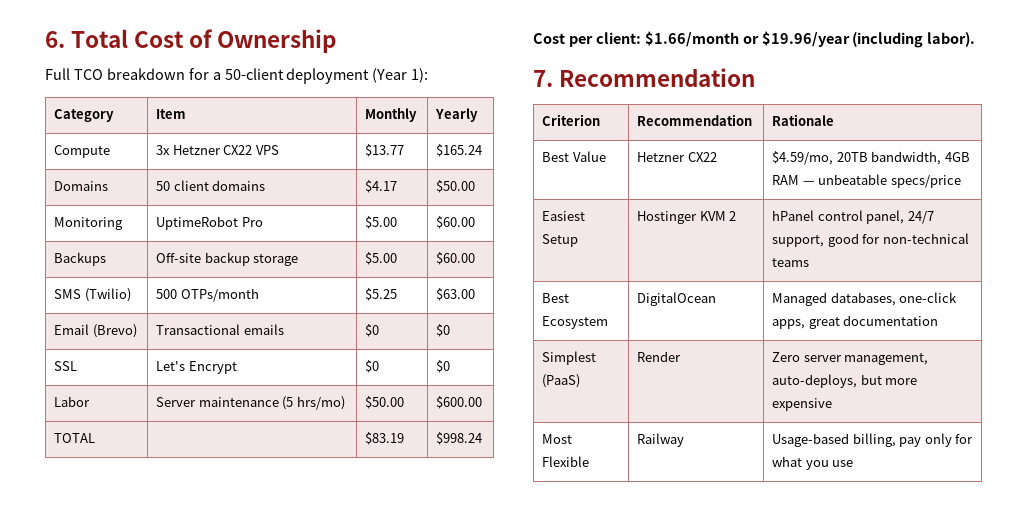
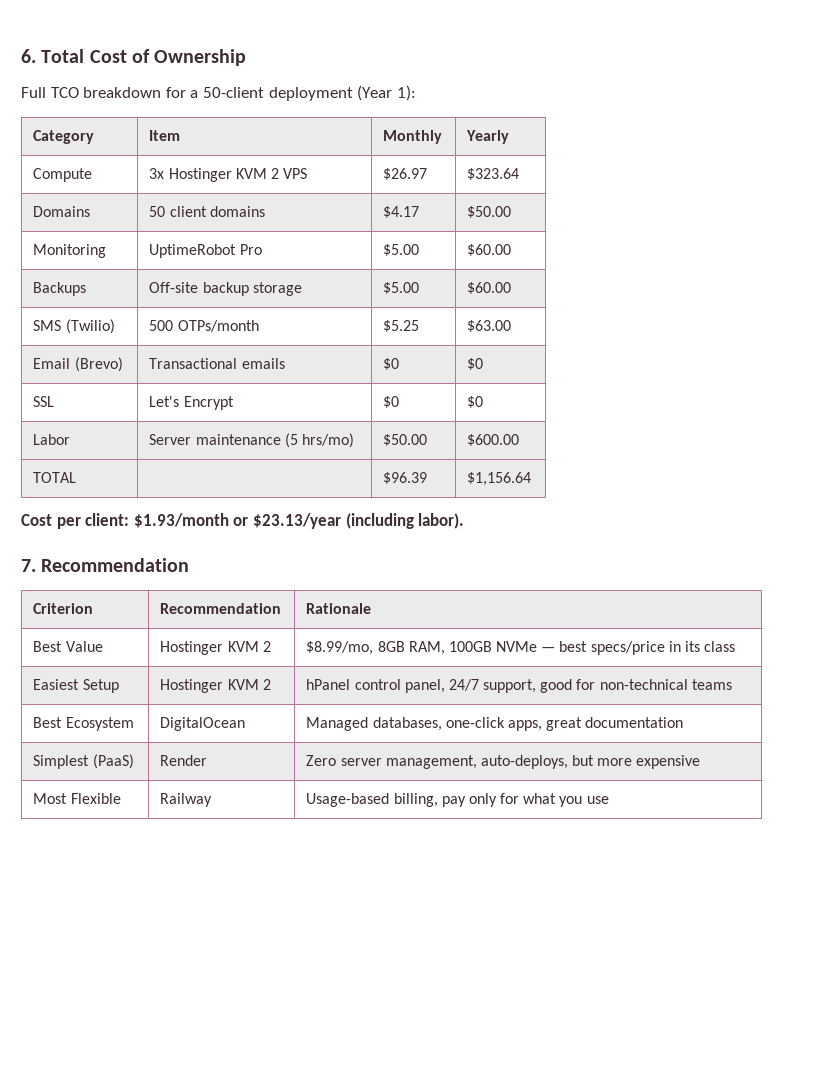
- Compute | 3x Hetzner CX22 VPS | $13.77 | $165.24
+ Compute | 3x Hostinger KVM 2 VPS | $26.97 | $323.64
- TOTAL | | $83.19 | $998.24
+ TOTAL | | $96.39 | $1,156.64
- Cost per client: $1.66/month or $19.96/year (including labor).
+ Cost per client: $1.93/month or $23.13/year (including labor).
- Best Value | Hetzner CX22 | $4.59/mo, 20TB bandwidth, 4GB RAM — unbeatable specs/price
+ Best Value | Hostinger KVM 2 | $8.99/mo, 8GB RAM, 100GB NVMe — best specs/price in its class

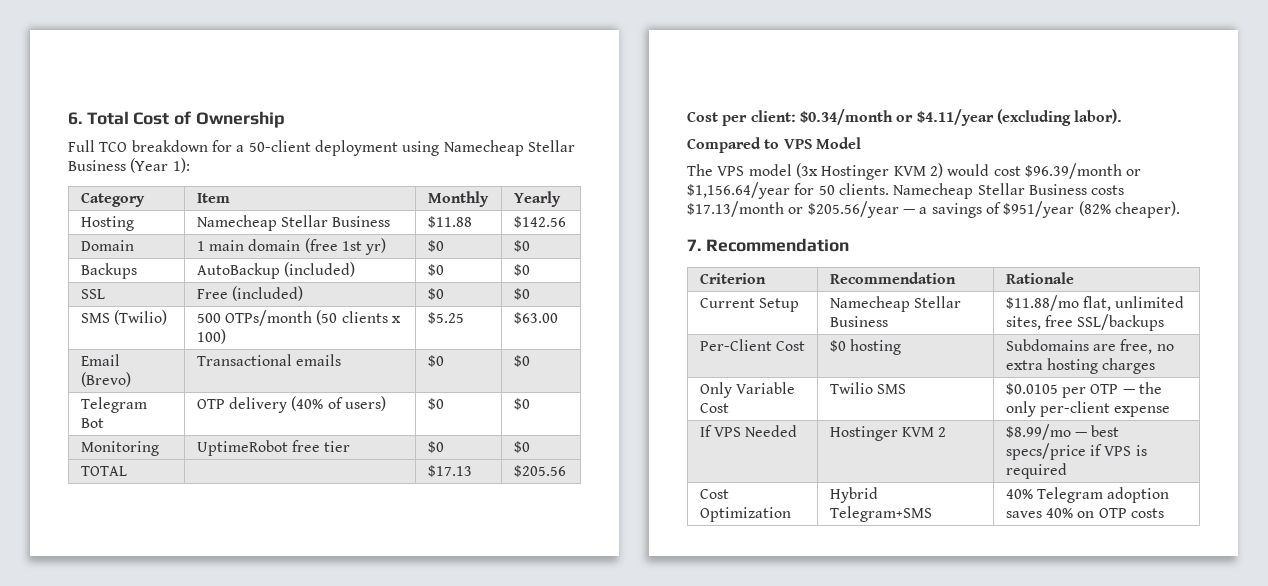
- Full TCO breakdown for a 50-client deployment (Year 1):
+ Full TCO breakdown for a 50-client deployment using Namecheap Stellar Business (Year 1):
- Compute | 3x Hostinger KVM 2 VPS | $26.97 | $323.64
- Domains | 50 client domains | $4.17 | $50.00
- Monitoring | UptimeRobot Pro | $5.00 | $60.00
- Backups | Off-site backup storage | $5.00 | $60.00
+ Hosting | Namecheap Stellar Business | $11.88 | $142.56
+ Domain | 1 main domain (free 1st yr) | $0 | $0
+ Backups | AutoBackup (included) | $0 | $0
+ SSL | Free (included) | $0 | $0
- SMS (Twilio) | 500 OTPs/month | $5.25 | $63.00
+ SMS (Twilio) | 500 OTPs/month (50 clients x 100) | $5.25 | $63.00
- SSL | Let's Encrypt | $0 | $0
- Labor | Server maintenance (5 hrs/mo) | $50.00 | $600.00
+ Telegram Bot | OTP delivery (40% of users) | $0 | $0
+ Monitoring | UptimeRobot free tier | $0 | $0
- TOTAL | | $96.39 | $1,156.64
+ TOTAL | | $17.13 | $205.56
- Cost per client: $1.93/month or $23.13/year (including labor).
+ Cost per client: $0.34/month or $4.11/year (excluding labor).
+ Compared to VPS Model
+ The VPS model (3x Hostinger KVM 2) would cost $96.39/month or $1,156.64/year for 50 clients. Namecheap Stellar Business costs $17.13/month or $205.56/year — a savings of $951/year (82% cheaper).
- Best Value | Hostinger KVM 2 | $8.99/mo, 8GB RAM, 100GB NVMe — best specs/price in its class
- Easiest Setup | Hostinger KVM 2 | hPanel control panel, 24/7 support, good for non-technical teams
- Best Ecosystem | DigitalOcean | Managed databases, one-click apps, great documentation
- Simplest (PaaS) | Render | Zero server management, auto-deploys, but more expensive
- Most Flexible | Railway | Usage-based billing, pay only for what you use
+ Current Setup | Namecheap Stellar Business | $11.88/mo flat, unlimited sites, free SSL/backups
+ Per-Client Cost | $0 hosting | Subdomains are free, no extra hosting charges
+ Only Variable Cost | Twilio SMS | $0.0105 per OTP — the only per-client expense
+ If VPS Needed | Hostinger KVM 2 | $8.99/mo — best specs/price if VPS is required
+ Cost Optimization | Hybrid Telegram+SMS | 40% Telegram adoption saves 40% on OTP costs

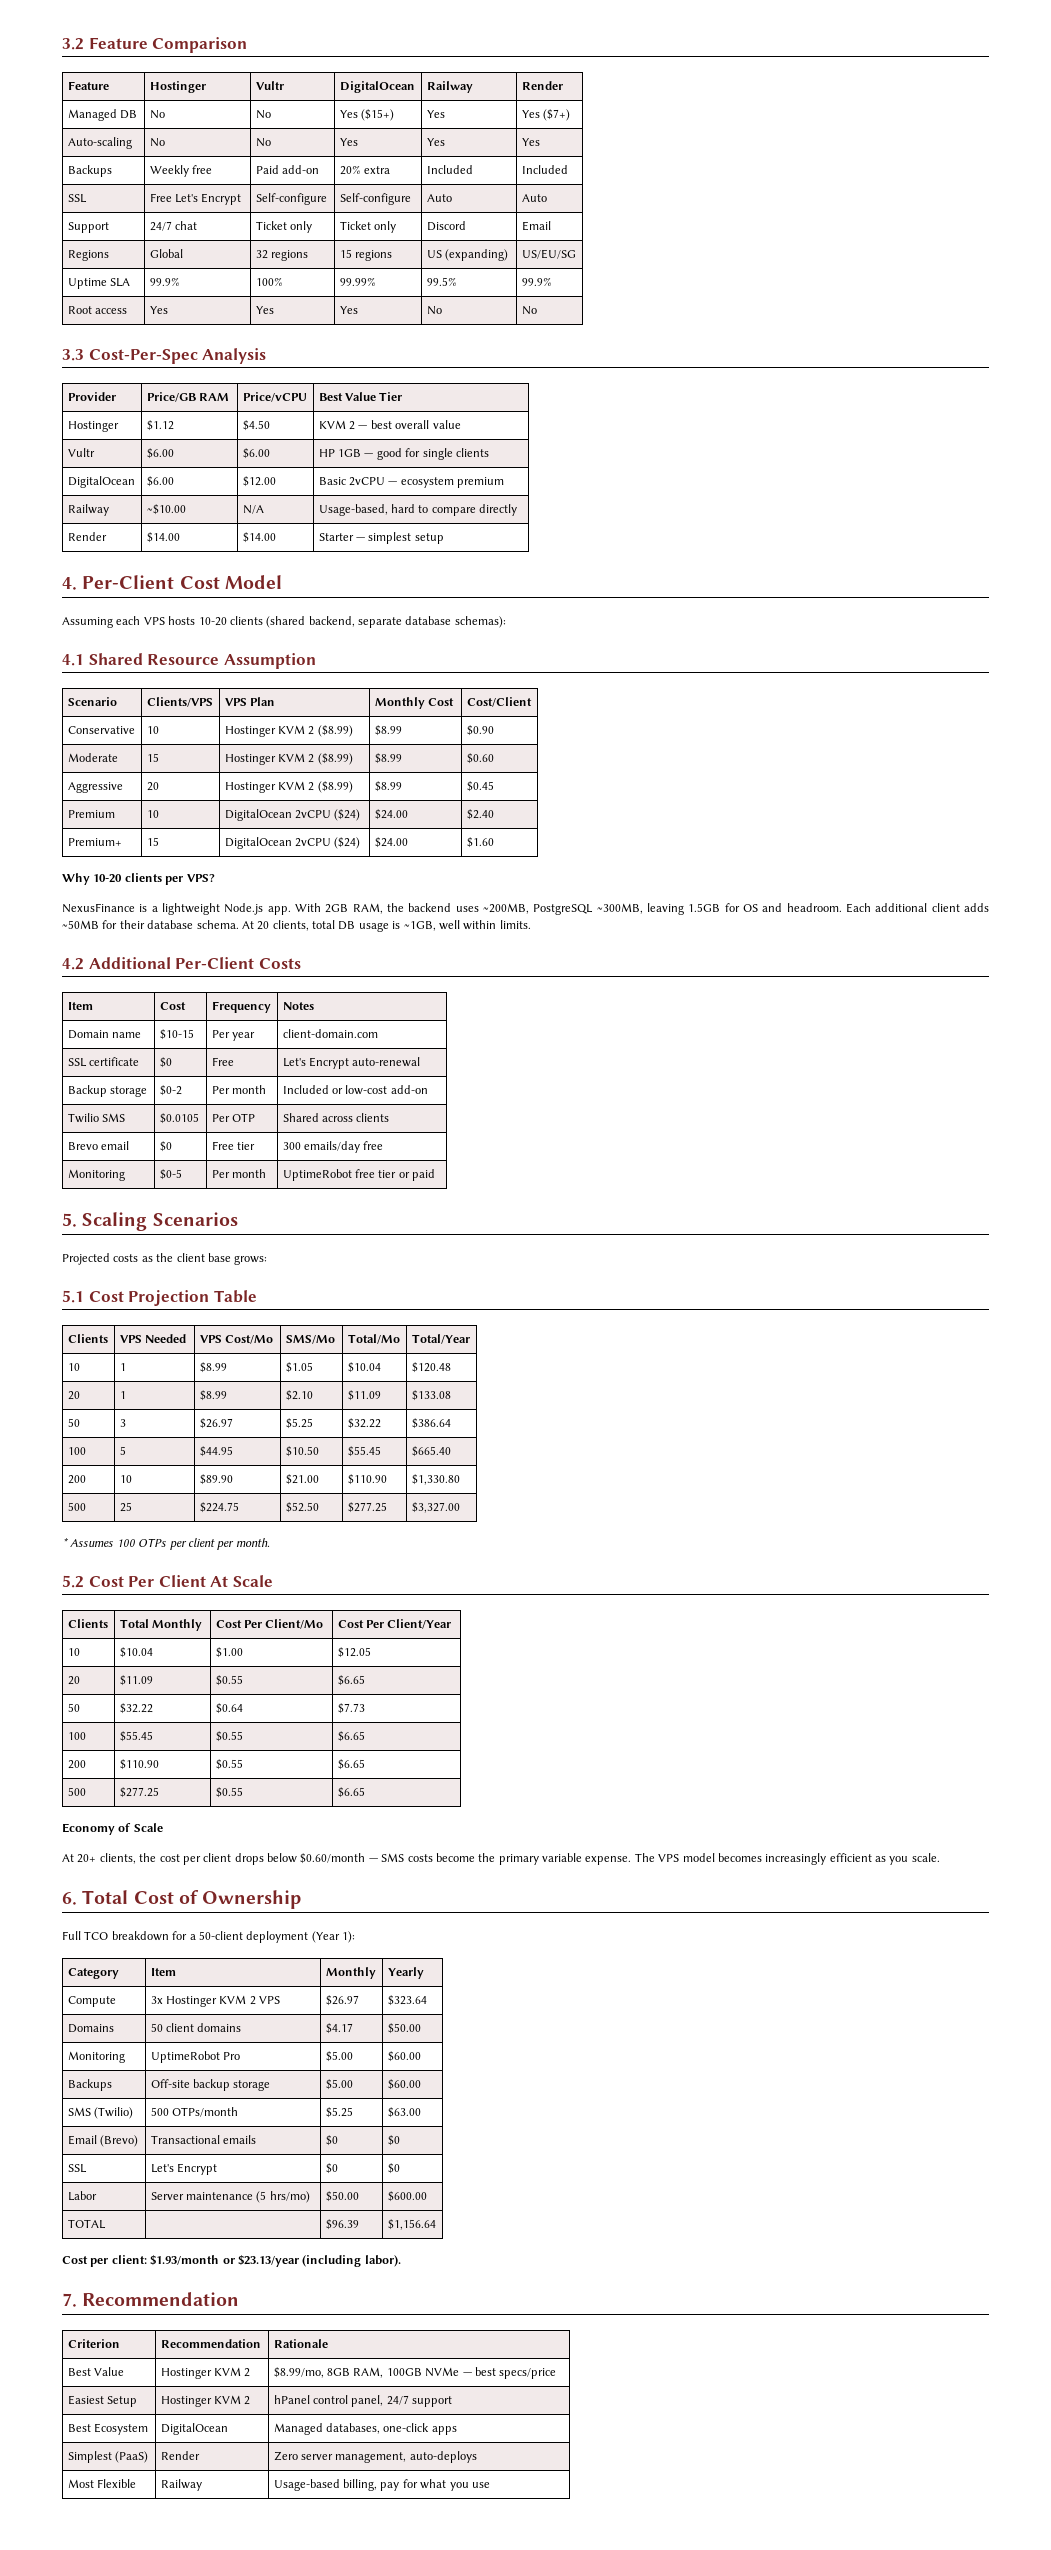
+ 3.2 Feature Comparison
+ Feature | Hostinger | Vultr | DigitalOcean | Railway | Render
+ Managed DB | No | No | Yes ($15+) | Yes | Yes ($7+)
+ Auto-scaling | No | No | Yes | Yes | Yes
+ Backups | Weekly free | Paid add-on | 20% extra | Included | Included
+ SSL | Free Let's Encrypt | Self-configure | Self-configure | Auto | Auto
+ Support | 24/7 chat | Ticket only | Ticket only | Discord | Email
+ Regions | Global | 32 regions | 15 regions | US (expanding) | US/EU/SG
+ Uptime SLA | 99.9% | 100% | 99.99% | 99.5% | 99.9%
+ Root access | Yes | Yes | Yes | No | No
+ 3.3 Cost-Per-Spec Analysis
+ Provider | Price/GB RAM | Price/vCPU | Best Value Tier
+ Hostinger | $1.12 | $4.50 | KVM 2 — best overall value
+ Vultr | $6.00 | $6.00 | HP 1GB — good for single clients
+ DigitalOcean | $6.00 | $12.00 | Basic 2vCPU — ecosystem premium
+ Railway | ~$10.00 | N/A | Usage-based, hard to compare directly
+ Render | $14.00 | $14.00 | Starter — simplest setup
+ 4. Per-Client Cost Model
+ Assuming each VPS hosts 10-20 clients (shared backend, separate database schemas):
+ 4.1 Shared Resource Assumption
+ Scenario | Clients/VPS | VPS Plan | Monthly Cost | Cost/Client
+ Conservative | 10 | Hostinger KVM 2 ($8.99) | $8.99 | $0.90
+ Moderate | 15 | Hostinger KVM 2 ($8.99) | $8.99 | $0.60
+ Aggressive | 20 | Hostinger KVM 2 ($8.99) | $8.99 | $0.45
+ Premium | 10 | DigitalOcean 2vCPU ($24) | $24.00 | $2.40
+ Premium+ | 15 | DigitalOcean 2vCPU ($24) | $24.00 | $1.60
+ Why 10-20 clients per VPS?
+ NexusFinance is a lightweight Node.js app. With 2GB RAM, the backend uses ~200MB, PostgreSQL ~300MB, leaving 1.5GB for OS and headroom. Each additional client adds ~50MB for their database schema. At 20 clients, total DB usage is ~1GB, well within limits.
+ 4.2 Additional Per-Client Costs
+ Item | Cost | Frequency | Notes
+ Domain name | $10-15 | Per year | client-domain.com
+ SSL certificate | $0 | Free | Let's Encrypt auto-renewal
+ Backup storage | $0-2 | Per month | Included or low-cost add-on
+ Twilio SMS | $0.0105 | Per OTP | Shared across clients
+ Brevo email | $0 | Free tier | 300 emails/day free
+ Monitoring | $0-5 | Per month | UptimeRobot free tier or paid
+ 5. Scaling Scenarios
+ Projected costs as the client base grows:
+ 5.1 Cost Projection Table
+ Clients | VPS Needed | VPS Cost/Mo | SMS/Mo | Total/Mo | Total/Year
+ 10 | 1 | $8.99 | $1.05 | $10.04 | $120.48
+ 20 | 1 | $8.99 | $2.10 | $11.09 | $133.08
+ 50 | 3 | $26.97 | $5.25 | $32.22 | $386.64
+ 100 | 5 | $44.95 | $10.50 | $55.45 | $665.40
+ 200 | 10 | $89.90 | $21.00 | $110.90 | $1,330.80
+ 500 | 25 | $224.75 | $52.50 | $277.25 | $3,327.00
+ * Assumes 100 OTPs per client per month.
+ 5.2 Cost Per Client At Scale
+ Clients | Total Monthly | Cost Per Client/Mo | Cost Per Client/Year
+ 10 | $10.04 | $1.00 | $12.05
+ 20 | $11.09 | $0.55 | $6.65
+ 50 | $32.22 | $0.64 | $7.73
+ 100 | $55.45 | $0.55 | $6.65
+ 200 | $110.90 | $0.55 | $6.65
+ 500 | $277.25 | $0.55 | $6.65
+ Economy of Scale
+ At 20+ clients, the cost per client drops below $0.60/month — SMS costs become the primary variable expense. The VPS model becomes increasingly efficient as you scale.
- Full TCO breakdown for a 50-client deployment using Namecheap Stellar Business (Year 1):
+ Full TCO breakdown for a 50-client deployment (Year 1):
- Hosting | Namecheap Stellar Business | $11.88 | $142.56
- Domain | 1 main domain (free 1st yr) | $0 | $0
- Backups | AutoBackup (included) | $0 | $0
- SSL | Free (included) | $0 | $0
+ Compute | 3x Hostinger KVM 2 VPS | $26.97 | $323.64
+ Domains | 50 client domains | $4.17 | $50.00
+ Monitoring | UptimeRobot Pro | $5.00 | $60.00
+ Backups | Off-site backup storage | $5.00 | $60.00
- SMS (Twilio) | 500 OTPs/month (50 clients x 100) | $5.25 | $63.00
+ SMS (Twilio) | 500 OTPs/month | $5.25 | $63.00
- Telegram Bot | OTP delivery (40% of users) | $0 | $0
- Monitoring | UptimeRobot free tier | $0 | $0
+ SSL | Let's Encrypt | $0 | $0
+ Labor | Server maintenance (5 hrs/mo) | $50.00 | $600.00
- TOTAL | | $17.13 | $205.56
+ TOTAL | | $96.39 | $1,156.64
- Cost per client: $0.34/month or $4.11/year (excluding labor).
- Compared to VPS Model
- The VPS model (3x Hostinger KVM 2) would cost $96.39/month or $1,156.64/year for 50 clients. Namecheap Stellar Business costs $17.13/month or $205.56/year — a savings of $951/year (82% cheaper).
+ Cost per client: $1.93/month or $23.13/year (including labor).
- Current Setup | Namecheap Stellar Business | $11.88/mo flat, unlimited sites, free SSL/backups
- Per-Client Cost | $0 hosting | Subdomains are free, no extra hosting charges
- Only Variable Cost | Twilio SMS | $0.0105 per OTP — the only per-client expense
- If VPS Needed | Hostinger KVM 2 | $8.99/mo — best specs/price if VPS is required
- Cost Optimization | Hybrid Telegram+SMS | 40% Telegram adoption saves 40% on OTP costs
+ Best Value | Hostinger KVM 2 | $8.99/mo, 8GB RAM, 100GB NVMe — best specs/price
+ Easiest Setup | Hostinger KVM 2 | hPanel control panel, 24/7 support
+ Best Ecosystem | DigitalOcean | Managed databases, one-click apps
+ Simplest (PaaS) | Render | Zero server management, auto-deploys
+ Most Flexible | Railway | Usage-based billing, pay for what you use

